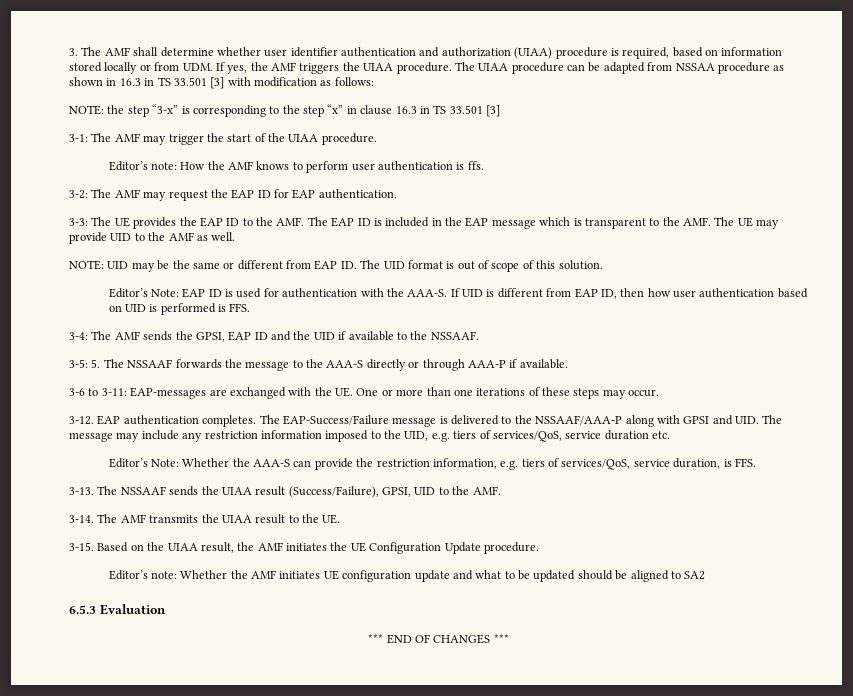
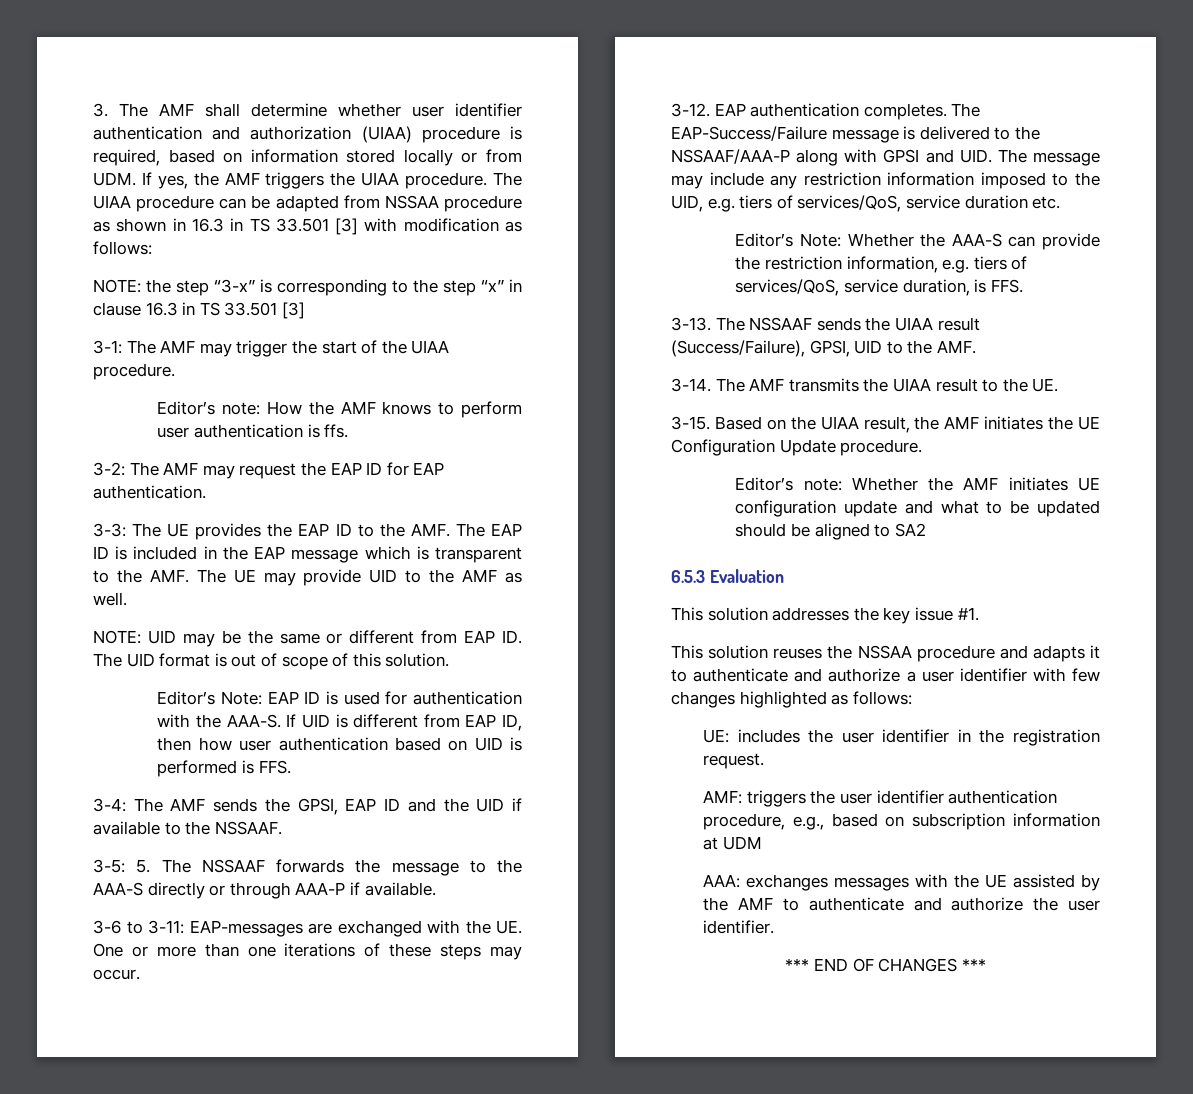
+ This solution addresses the key issue #1.
+ This solution reuses the NSSAA procedure and adapts it to authenticate and authorize a user identifier with few changes highlighted as follows:
+ UE: includes the user identifier in the registration request.
+ AMF: triggers the user identifier authentication procedure, e.g., based on subscription information at UDM
+ AAA: exchanges messages with the UE assisted by the AMF to authenticate and authorize the user identifier.

